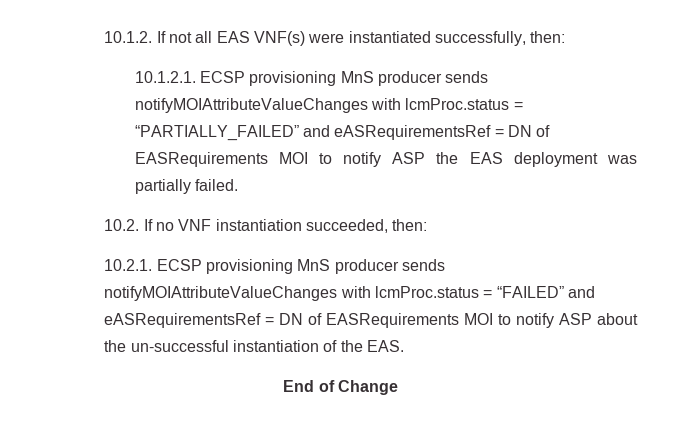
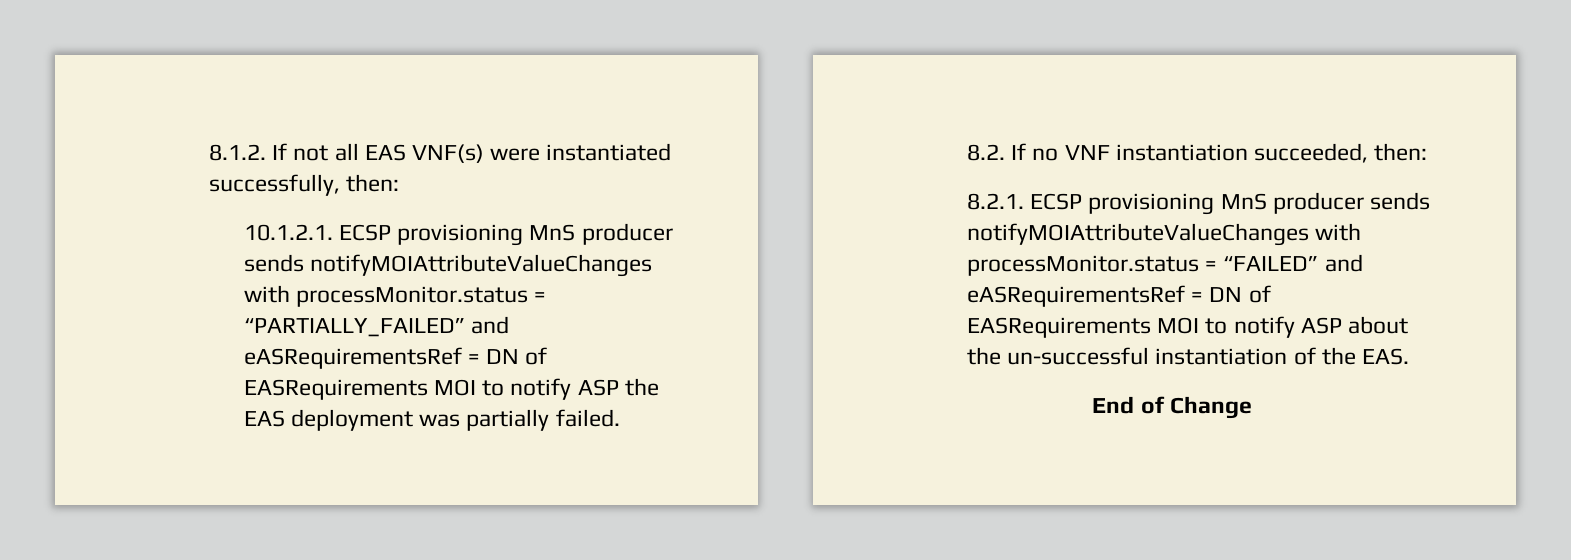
- 10.1.2. If not all EAS VNF(s) were instantiated successfully, then:
+ 8.1.2. If not all EAS VNF(s) were instantiated successfully, then:
- 10.1.2.1. ECSP provisioning MnS producer sends notifyMOIAttributeValueChanges with lcmProc.status = “PARTIALLY_FAILED” and eASRequirementsRef = DN of EASRequirements MOI to notify ASP the EAS deployment was partially failed.
+ 10.1.2.1. ECSP provisioning MnS producer sends notifyMOIAttributeValueChanges with processMonitor.status = “PARTIALLY_FAILED” and eASRequirementsRef = DN of EASRequirements MOI to notify ASP the EAS deployment was partially failed.
- 10.2. If no VNF instantiation succeeded, then:
+ 8.2. If no VNF instantiation succeeded, then:
- 10.2.1. ECSP provisioning MnS producer sends notifyMOIAttributeValueChanges with lcmProc.status = “FAILED” and eASRequirementsRef = DN of EASRequirements MOI to notify ASP about the un-successful instantiation of the EAS.
+ 8.2.1. ECSP provisioning MnS producer sends notifyMOIAttributeValueChanges with processMonitor.status = “FAILED” and eASRequirementsRef = DN of EASRequirements MOI to notify ASP about the un-successful instantiation of the EAS.

